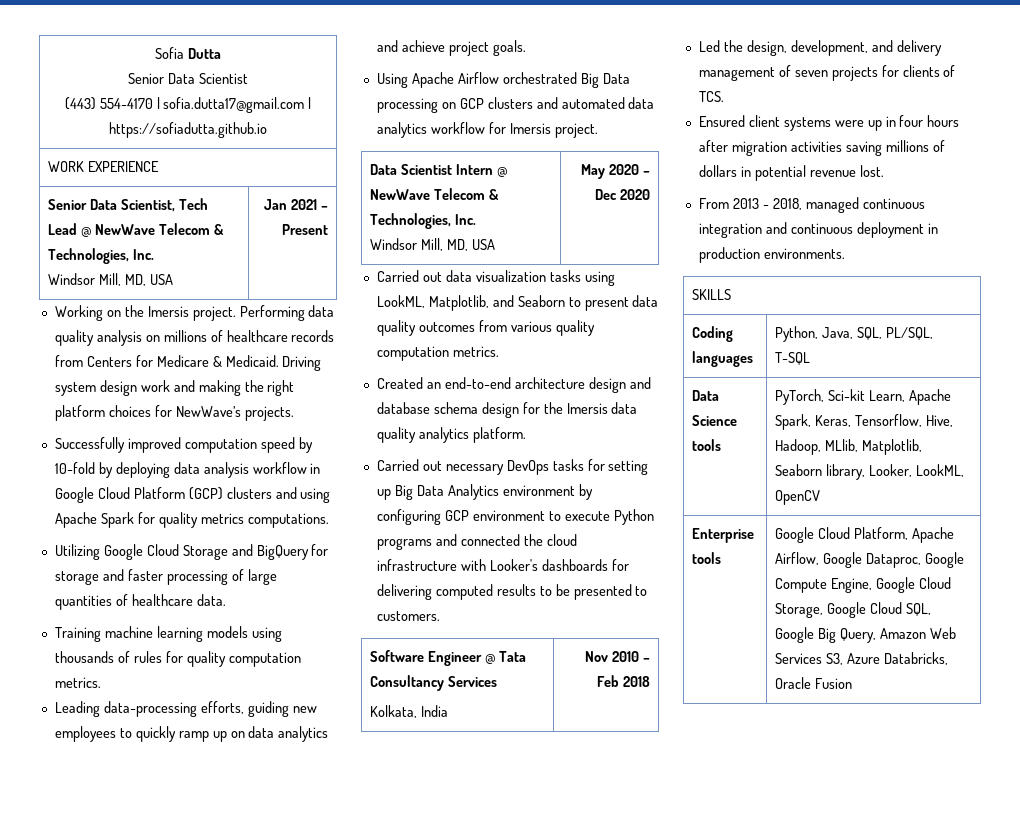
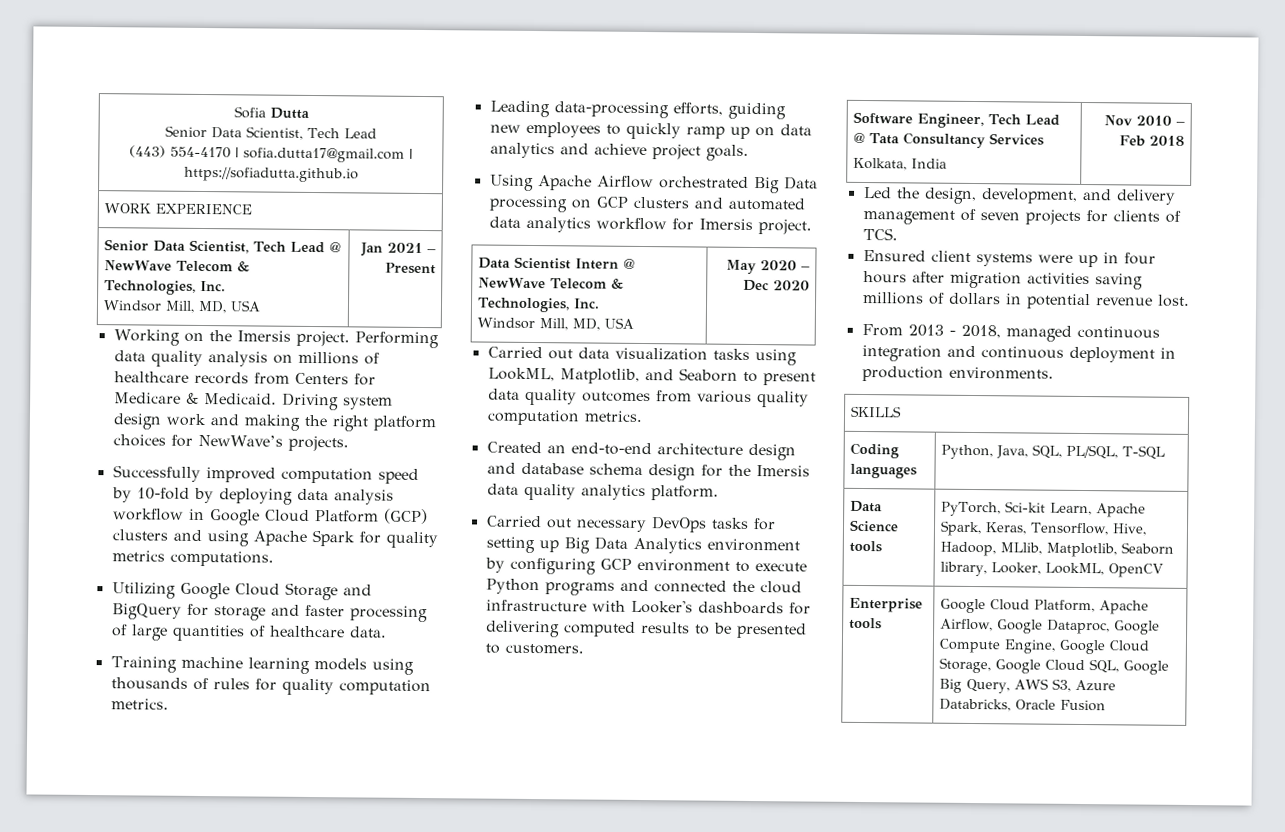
  Sofia Dutta
- Senior Data Scientist
+ Senior Data Scientist, Tech Lead
- Software Engineer @ Tata Consultancy Services
+ Software Engineer, Tech Lead @ Tata Consultancy Services
- Enterprise tools | Google Cloud Platform, Apache Airflow, Google Dataproc, Google Compute Engine, Google Cloud Storage, Google Cloud SQL, Google Big Query, Amazon Web Services S3, Azure Databricks, Oracle Fusion
+ Enterprise tools | Google Cloud Platform, Apache Airflow, Google Dataproc, Google Compute Engine, Google Cloud Storage, Google Cloud SQL, Google Big Query, AWS S3, Azure Databricks, Oracle Fusion

